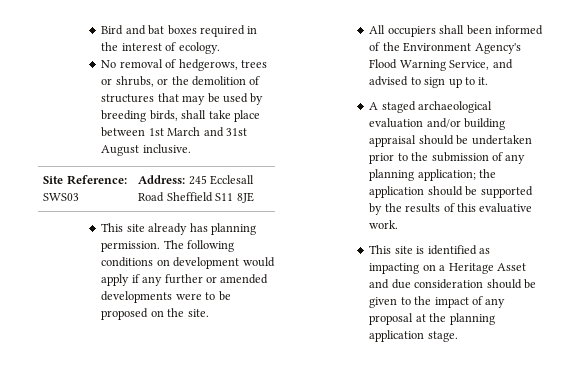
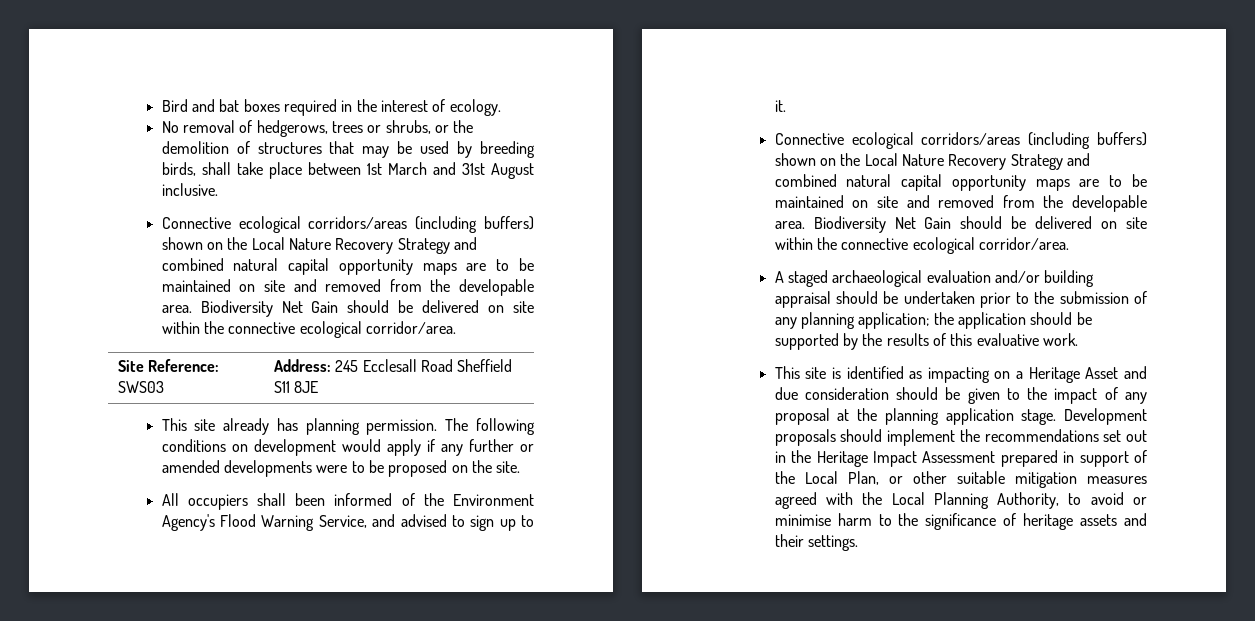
  No removal of hedgerows, trees or shrubs, or the demolition of structures that may be used by breeding birds, shall take place between 1st March and 31st August inclusive.
+ Connective ecological corridors/areas (including buffers) shown on the Local Nature Recovery Strategy and combined natural capital opportunity maps are to be maintained on site and removed from the developable area. Biodiversity Net Gain should be delivered on site within the connective ecological corridor/area.
  All occupiers shall been informed of the Environment Agency's Flood Warning Service, and advised to sign up to it.
+ Connective ecological corridors/areas (including buffers) shown on the Local Nature Recovery Strategy and combined natural capital opportunity maps are to be maintained on site and removed from the developable area. Biodiversity Net Gain should be delivered on site within the connective ecological corridor/area.
+ Development proposals should implement the recommendations set out in the Heritage Impact Assessment prepared in support of the Local Plan, or other suitable mitigation measures agreed with the Local Planning Authority, to avoid or minimise harm to the significance of heritage assets and their settings.

